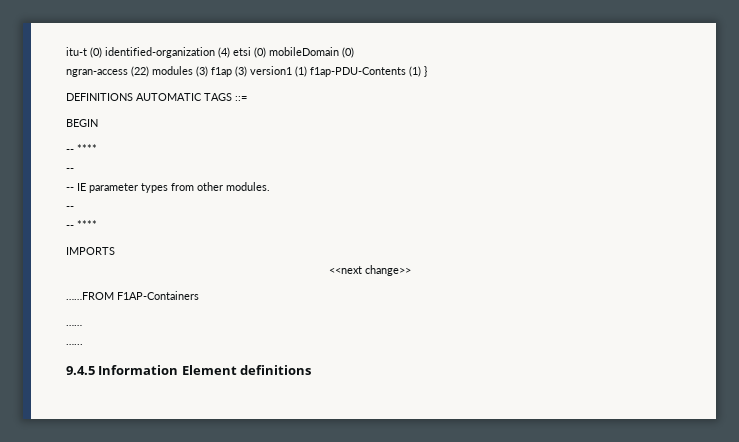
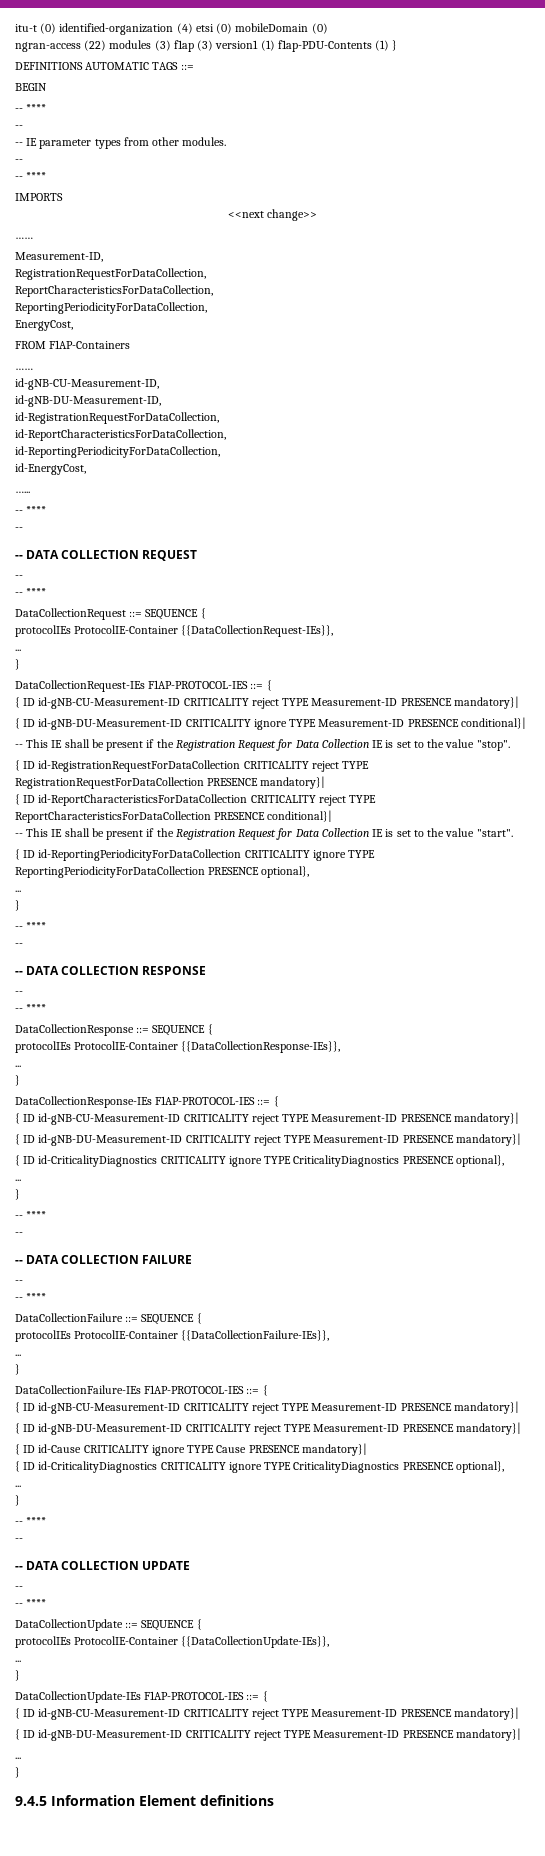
  <<next change>>
- ……FROM F1AP-Containers
  ……
+ Measurement-ID,
+ RegistrationRequestForDataCollection,
+ ReportCharacteristicsForDataCollection,
+ ReportingPeriodicityForDataCollection,
+ EnergyCost,
+ FROM F1AP-Containers
+ ……
+ id-gNB-CU-Measurement-ID,
+ id-gNB-DU-Measurement-ID,
+ id-RegistrationRequestForDataCollection,
+ id-ReportCharacteristicsForDataCollection,
+ id-ReportingPeriodicityForDataCollection,
+ id-EnergyCost,
  …...
+ -- ****
+ --
+ -- DATA COLLECTION REQUEST
+ --
+ -- ****
+ DataCollectionRequest ::= SEQUENCE {
+ protocolIEs ProtocolIE-Container {{DataCollectionRequest-IEs}},
+ ...
+ }
+ DataCollectionRequest-IEs F1AP-PROTOCOL-IES ::= {
+ { ID id-gNB-CU-Measurement-ID CRITICALITY reject TYPE Measurement-ID PRESENCE mandatory}|
+ { ID id-gNB-DU-Measurement-ID CRITICALITY ignore TYPE Measurement-ID PRESENCE conditional}|
+ -- This IE shall be present if the Registration Request for Data Collection IE is set to the value "stop".
+ { ID id-RegistrationRequestForDataCollection CRITICALITY reject TYPE RegistrationRequestForDataCollection PRESENCE mandatory}|
+ { ID id-ReportCharacteristicsForDataCollection CRITICALITY reject TYPE ReportCharacteristicsForDataCollection PRESENCE conditional}|
+ -- This IE shall be present if the Registration Request for Data Collection IE is set to the value "start".
+ { ID id-ReportingPeriodicityForDataCollection CRITICALITY ignore TYPE ReportingPeriodicityForDataCollection PRESENCE optional},
+ ...
+ }
+ -- ****
+ --
+ -- DATA COLLECTION RESPONSE
+ --
+ -- ****
+ DataCollectionResponse ::= SEQUENCE {
+ protocolIEs ProtocolIE-Container {{DataCollectionResponse-IEs}},
+ ...
+ }
+ DataCollectionResponse-IEs F1AP-PROTOCOL-IES ::= {
+ { ID id-gNB-CU-Measurement-ID CRITICALITY reject TYPE Measurement-ID PRESENCE mandatory}|
+ { ID id-gNB-DU-Measurement-ID CRITICALITY reject TYPE Measurement-ID PRESENCE mandatory}|
+ { ID id-CriticalityDiagnostics CRITICALITY ignore TYPE CriticalityDiagnostics PRESENCE optional},
+ ...
+ }
+ -- ****
+ --
+ -- DATA COLLECTION FAILURE
+ --
+ -- ****
+ DataCollectionFailure ::= SEQUENCE {
+ protocolIEs ProtocolIE-Container {{DataCollectionFailure-IEs}},
+ ...
+ }
+ DataCollectionFailure-IEs F1AP-PROTOCOL-IES ::= {
+ { ID id-gNB-CU-Measurement-ID CRITICALITY reject TYPE Measurement-ID PRESENCE mandatory}|
+ { ID id-gNB-DU-Measurement-ID CRITICALITY reject TYPE Measurement-ID PRESENCE mandatory}|
+ { ID id-Cause CRITICALITY ignore TYPE Cause PRESENCE mandatory}|
+ { ID id-CriticalityDiagnostics CRITICALITY ignore TYPE CriticalityDiagnostics PRESENCE optional},
+ ...
+ }
+ -- ****
+ --
+ -- DATA COLLECTION UPDATE
+ --
+ -- ****
+ DataCollectionUpdate ::= SEQUENCE {
+ protocolIEs ProtocolIE-Container {{DataCollectionUpdate-IEs}},
+ ...
+ }
+ DataCollectionUpdate-IEs F1AP-PROTOCOL-IES ::= {
+ { ID id-gNB-CU-Measurement-ID CRITICALITY reject TYPE Measurement-ID PRESENCE mandatory}|
+ { ID id-gNB-DU-Measurement-ID CRITICALITY reject TYPE Measurement-ID PRESENCE mandatory}|
+ ...
+ }

